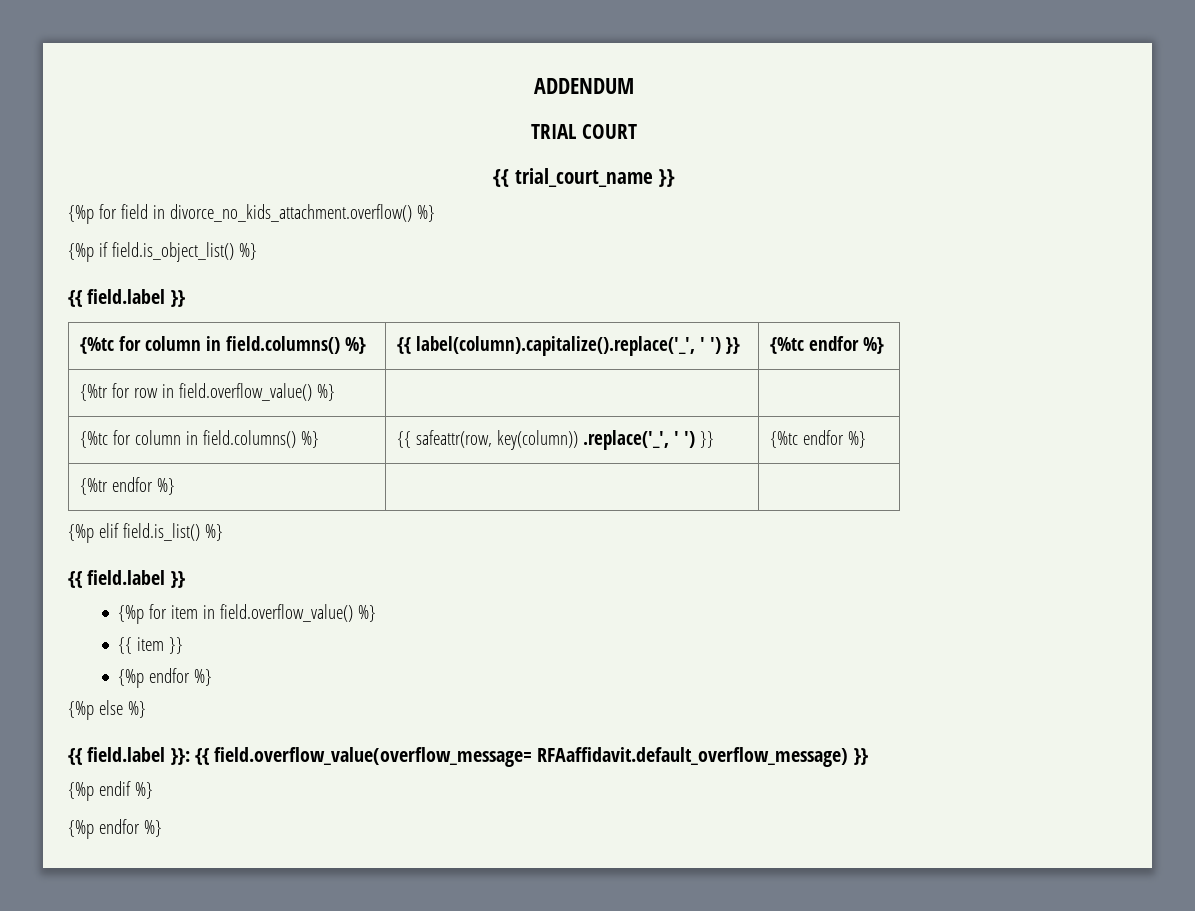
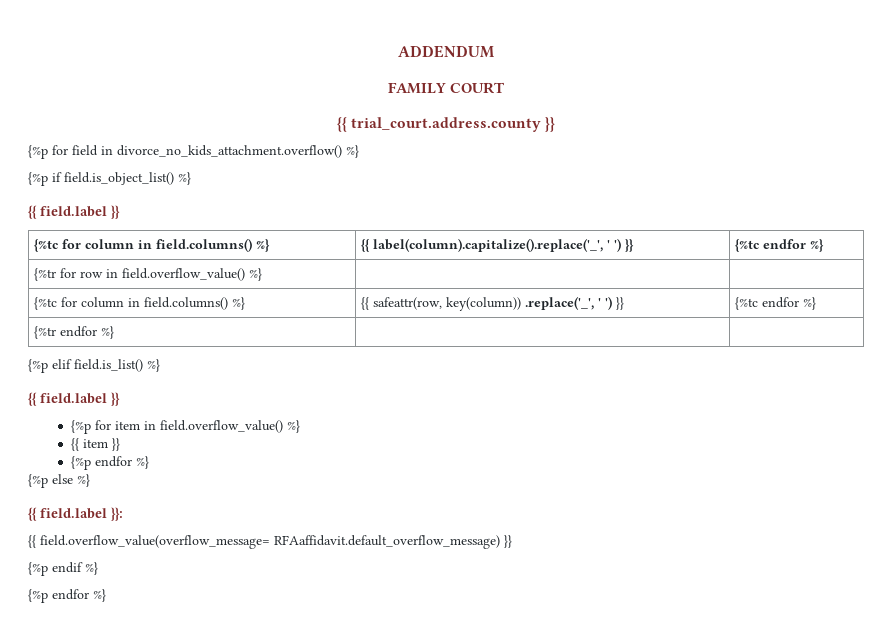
- TRIAL COURT
+ FAMILY COURT
- {{ trial_court_name }}
+ {{ trial_court.address.county }}
- {{ field.label }}: {{ field.overflow_value(overflow_message= RFAaffidavit.default_overflow_message) }}
+ {{ field.label }}:
+ {{ field.overflow_value(overflow_message= RFAaffidavit.default_overflow_message) }}

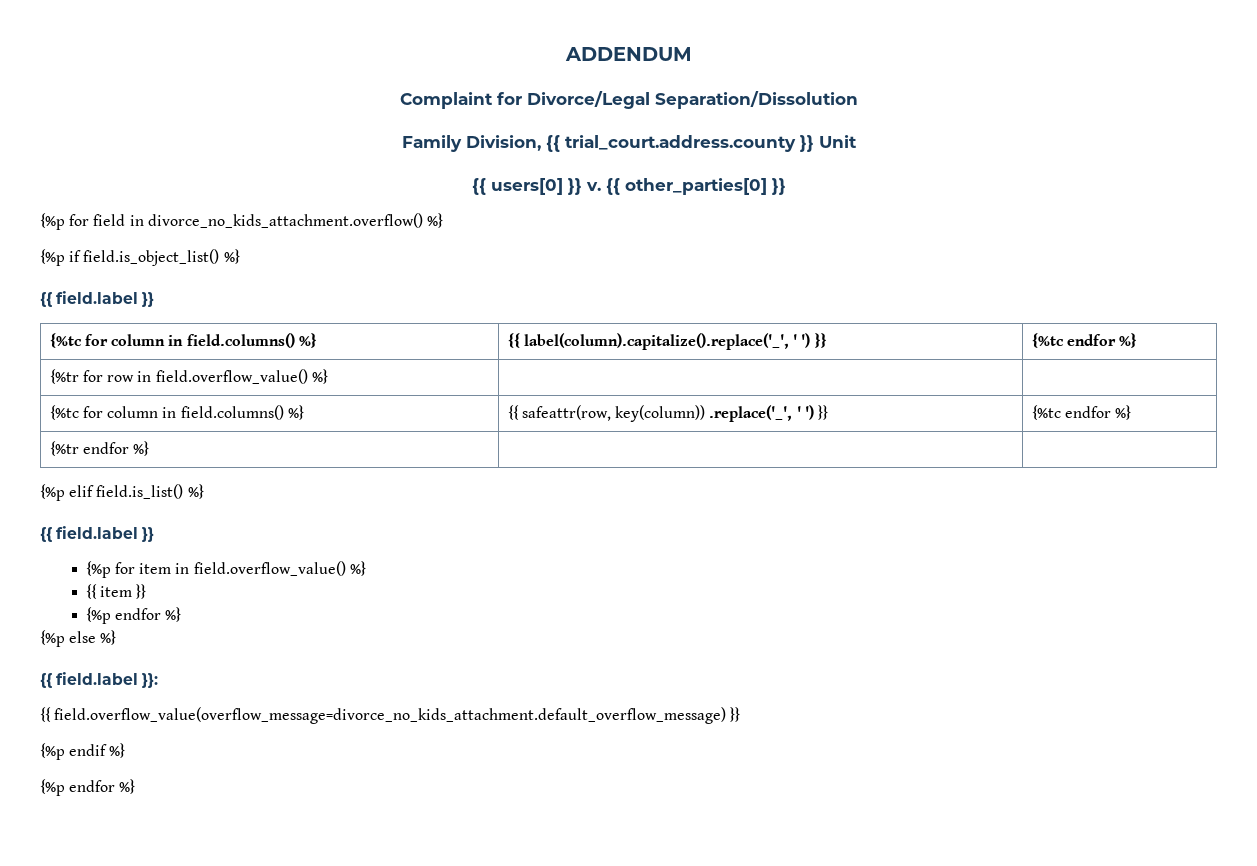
- FAMILY COURT
- {{ trial_court.address.county }}
+ Complaint for Divorce/Legal Separation/Dissolution
+ Family Division, {{ trial_court.address.county }} Unit
+ {{ users[0] }} v. {{ other_parties[0] }}
- {{ field.overflow_value(overflow_message= RFAaffidavit.default_overflow_message) }}
+ {{ field.overflow_value(overflow_message=divorce_no_kids_attachment.default_overflow_message) }}

